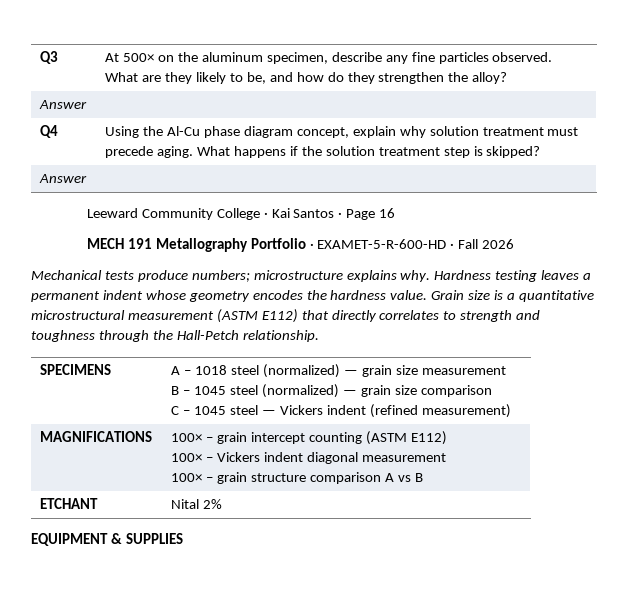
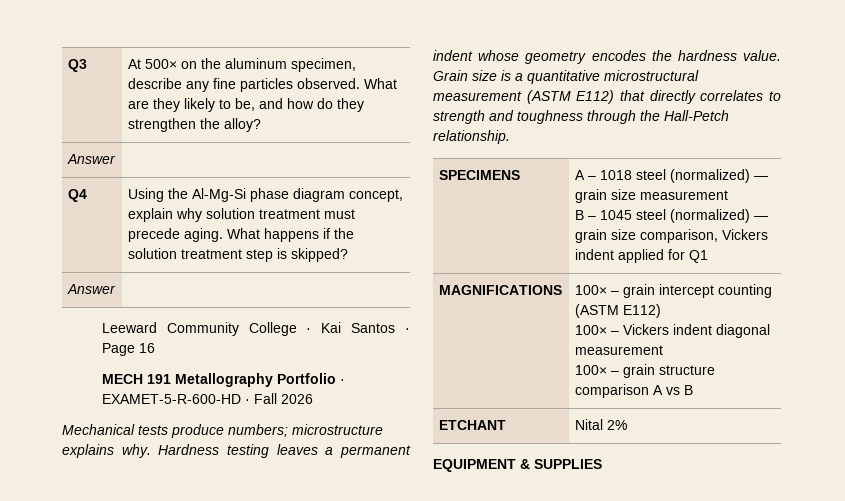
- Q4 | Using the Al-Cu phase diagram concept, explain why solution treatment must precede aging. What happens if the solution treatment step is skipped?
+ Q4 | Using the Al-Mg-Si phase diagram concept, explain why solution treatment must precede aging. What happens if the solution treatment step is skipped?
  SPECIMENS | A – 1018 steel (normalized) — grain size measurement
- B – 1045 steel (normalized) — grain size comparison
- C – 1045 steel — Vickers indent (refined measurement)
+ B – 1045 steel (normalized) — grain size comparison, Vickers indent applied for Q1

